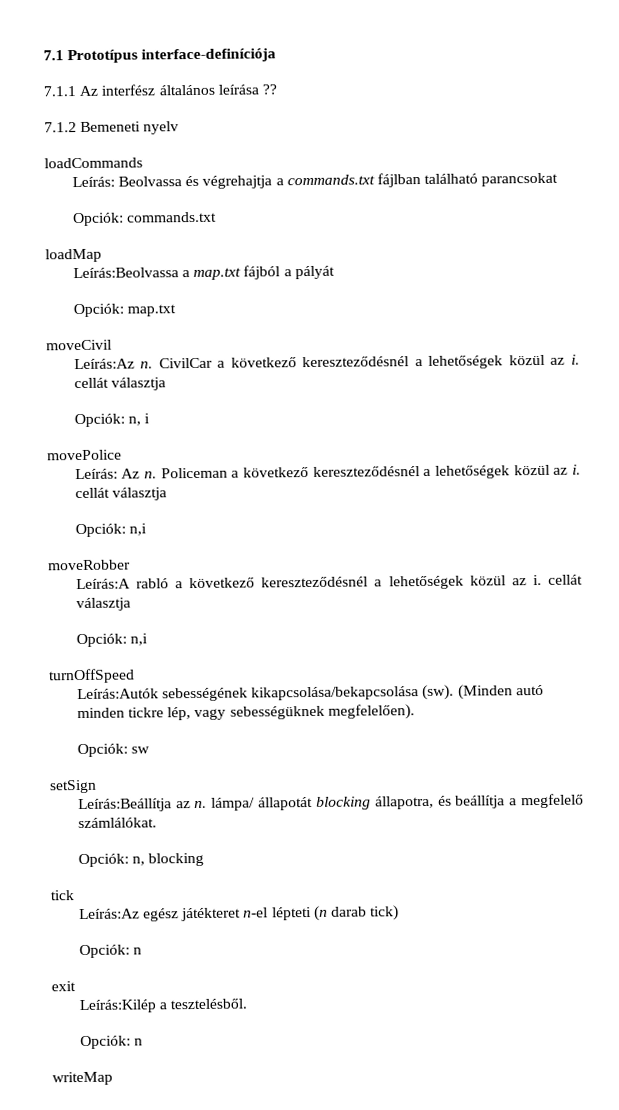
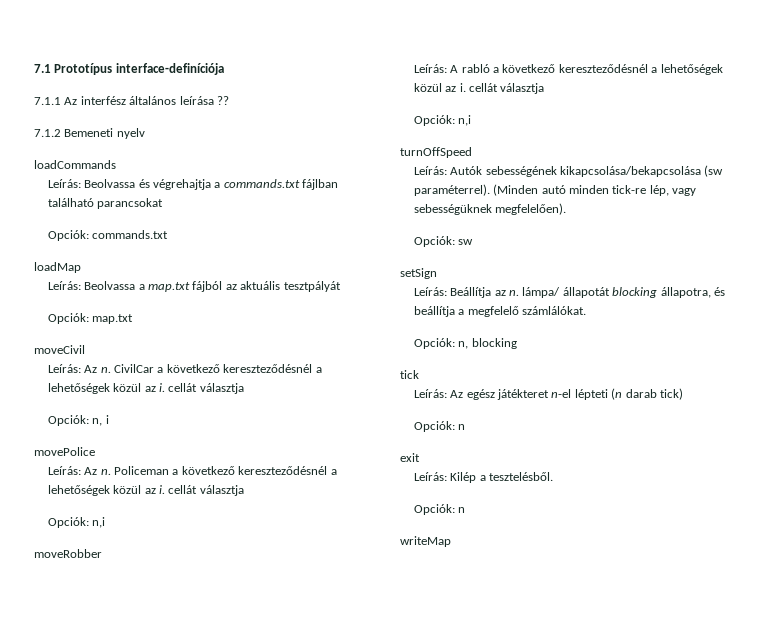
- Leírás:Beolvassa a map.txt fájból a pályát
+ Leírás: Beolvassa a map.txt fájból az aktuális tesztpályát
  moveCivil
- Leírás:Az n.
+ Leírás: Az n.
- Leírás:A rabló a következő kereszteződésnél a lehetőségek közül az i. cellát választja
+ Leírás: A rabló a következő kereszteződésnél a lehetőségek közül az i. cellát választja
- Leírás:Autók sebességének kikapcsolása/bekapcsolása (sw).
+ Leírás: Autók sebességének kikapcsolása/bekapcsolása (sw paraméterrel).
- (Minden autó minden tickre lép, vagy sebességüknek megfelelően).
+ (Minden autó minden tick-re lép, vagy sebességüknek megfelelően).
- Leírás:Beállítja az n. lámpa/ állapotát blocking állapotra, és beállítja a megfelelő számlálókat.
+ Leírás: Beállítja az n. lámpa/ állapotát blocking állapotra, és beállítja a megfelelő számlálókat.
- Leírás:Az egész játékteret n-el lépteti (n darab tick)
+ Leírás: Az egész játékteret n-el lépteti (n darab tick)
- Leírás:Kilép a tesztelésből.
+ Leírás: Kilép a tesztelésből.

